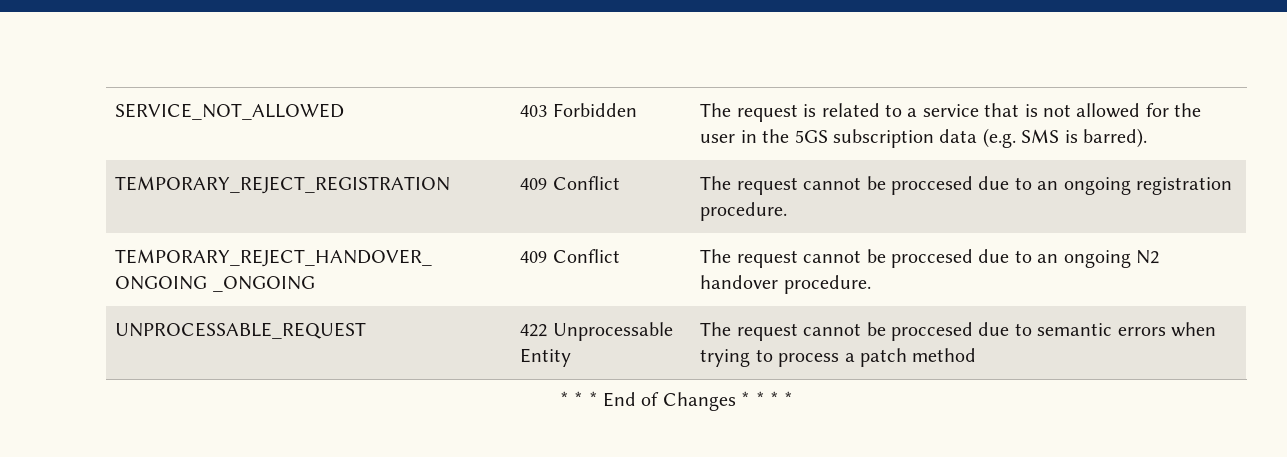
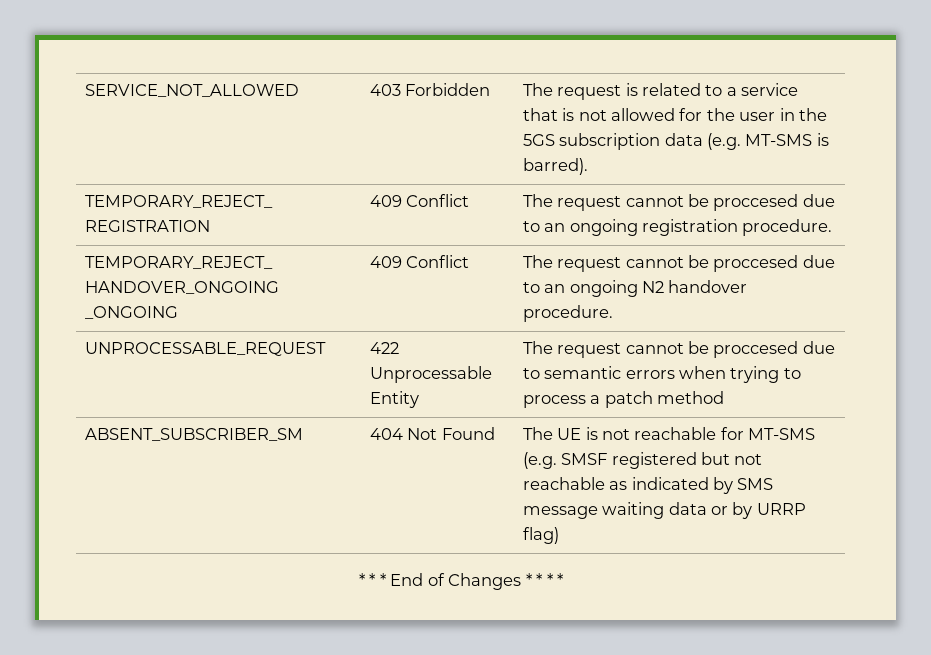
- SERVICE_NOT_ALLOWED | 403 Forbidden | The request is related to a service that is not allowed for the user in the 5GS subscription data (e.g. SMS is barred).
+ SERVICE_NOT_ALLOWED | 403 Forbidden | The request is related to a service that is not allowed for the user in the 5GS subscription data (e.g. MT-SMS is barred).
+ ABSENT_SUBSCRIBER_SM | 404 Not Found | The UE is not reachable for MT-SMS (e.g. SMSF registered but not reachable as indicated by SMS message waiting data or by URRP flag)

